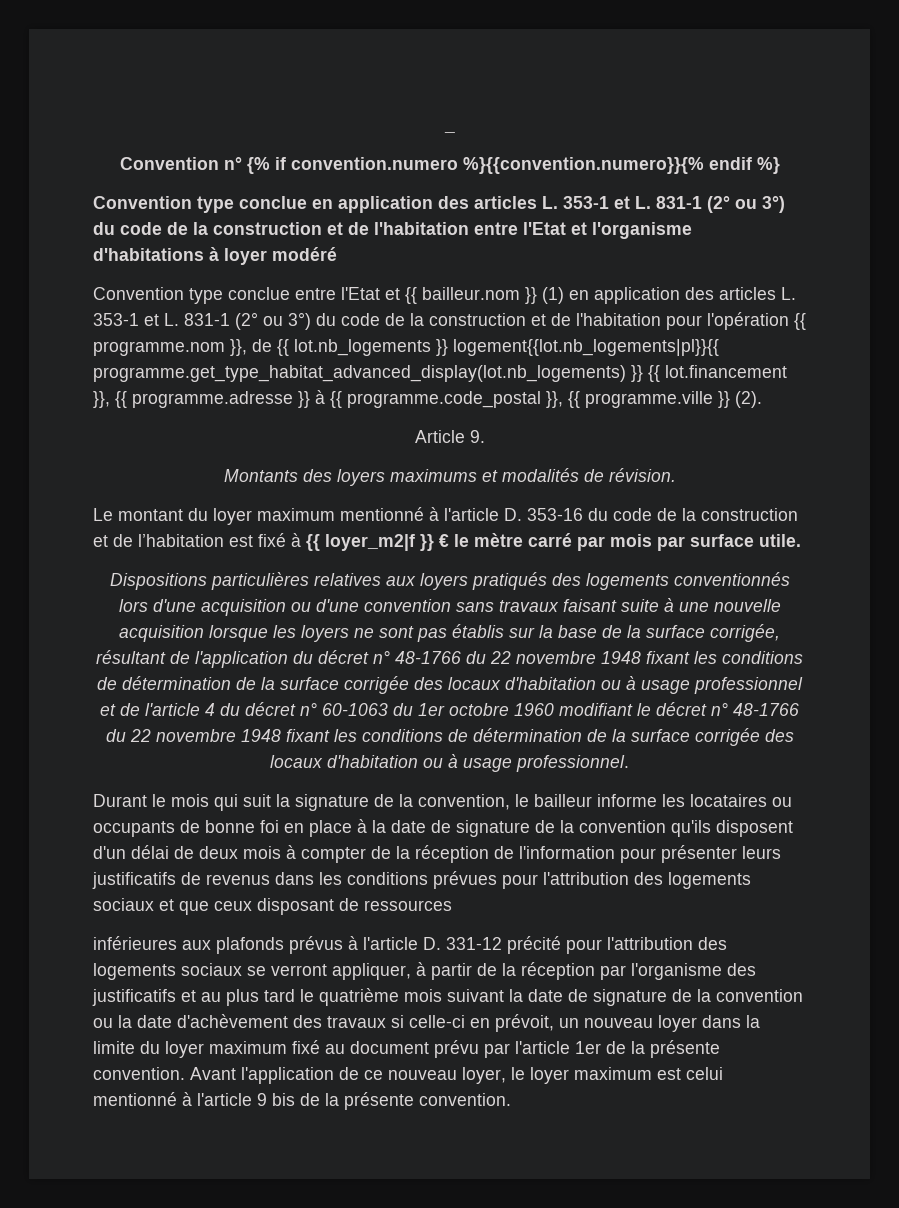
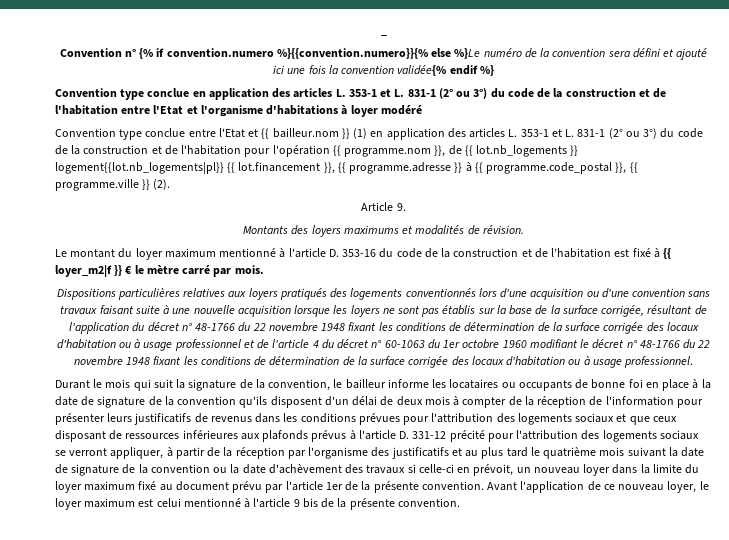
- Convention n° {% if convention.numero %}{{convention.numero}}{% endif %}
+ Convention n° {% if convention.numero %}{{convention.numero}}{% else %}Le numéro de la convention sera défini et ajouté ici une fois la convention validée{% endif %}
- Convention type conclue entre l'Etat et {{ bailleur.nom }} (1) en application des articles L. 353-1 et L. 831-1 (2° ou 3°) du code de la construction et de l'habitation pour l'opération {{ programme.nom }}, de {{ lot.nb_logements }} logement{{lot.nb_logements|pl}}{{ programme.get_type_habitat_advanced_display(lot.nb_logements) }} {{ lot.financement }}, {{ programme.adresse }} à {{ programme.code_postal }}, {{ programme.ville }} (2).
+ Convention type conclue entre l'Etat et {{ bailleur.nom }} (1) en application des articles L. 353-1 et L. 831-1 (2° ou 3°) du code de la construction et de l'habitation pour l'opération {{ programme.nom }}, de {{ lot.nb_logements }} logement{{lot.nb_logements|pl}} {{ lot.financement }}, {{ programme.adresse }} à {{ programme.code_postal }}, {{ programme.ville }} (2).
- Le montant du loyer maximum mentionné à l'article D. 353-16 du code de la construction et de l’habitation est fixé à {{ loyer_m2|f }} € le mètre carré par mois par surface utile.
+ Le montant du loyer maximum mentionné à l'article D. 353-16 du code de la construction et de l’habitation est fixé à {{ loyer_m2|f }} € le mètre carré par mois.
- Durant le mois qui suit la signature de la convention, le bailleur informe les locataires ou occupants de bonne foi en place à la date de signature de la convention qu'ils disposent d'un délai de deux mois à compter de la réception de l'information pour présenter leurs justificatifs de revenus dans les conditions prévues pour l'attribution des logements sociaux et que ceux disposant de ressources
- inférieures aux plafonds prévus à l'article D. 331-12 précité pour l'attribution des logements sociaux se verront appliquer, à partir de la réception par l'organisme des justificatifs et au plus tard le quatrième mois suivant la date de signature de la convention ou la date d'achèvement des travaux si celle-ci en prévoit, un nouveau loyer dans la limite du loyer maximum fixé au document prévu par l'article 1er de la présente convention.
+ Durant le mois qui suit la signature de la convention, le bailleur informe les locataires ou occupants de bonne foi en place à la date de signature de la convention qu'ils disposent d'un délai de deux mois à compter de la réception de l'information pour présenter leurs justificatifs de revenus dans les conditions prévues pour l'attribution des logements sociaux et que ceux disposant de ressources inférieures aux plafonds prévus à l'article D. 331-12 précité pour l'attribution des logements sociaux se verront appliquer, à partir de la réception par l'organisme des justificatifs et au plus tard le quatrième mois suivant la date de signature de la convention ou la date d'achèvement des travaux si celle-ci en prévoit, un nouveau loyer dans la limite du loyer maximum fixé au document prévu par l'article 1er de la présente convention.

